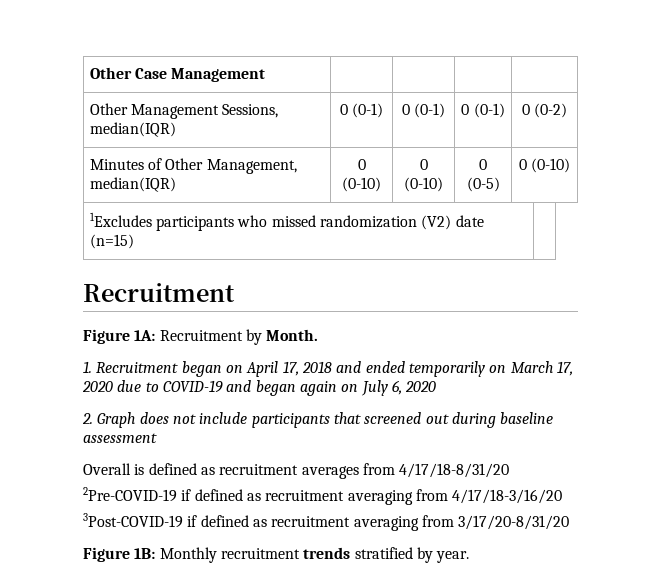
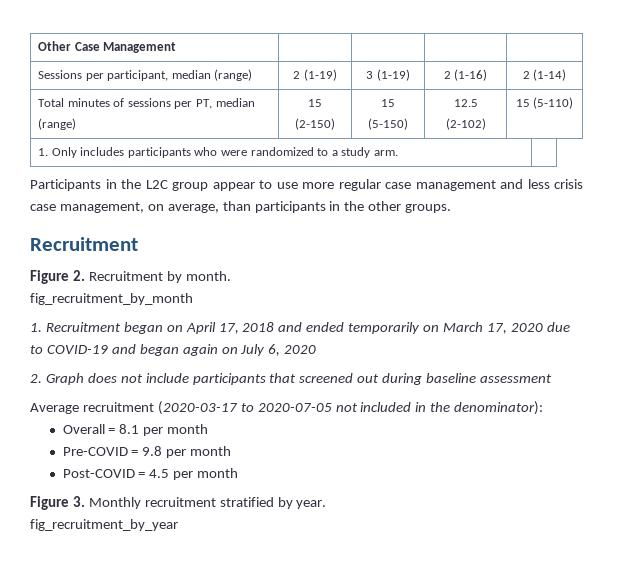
- Other Management Sessions, median(IQR) | 0 (0-1) | 0 (0-1) | 0 (0-1) | 0 (0-2)
- Minutes of Other Management, median(IQR) | 0 (0-10) | 0 (0-10) | 0 (0-5) | 0 (0-10)
- 1Excludes participants who missed randomization (V2) date (n=15) |
+ Sessions per participant, median (range) | 2 (1-19) | 3 (1-19) | 2 (1-16) | 2 (1-14)
+ Total minutes of sessions per PT, median (range) | 15 (2-150) | 15 (5-150) | 12.5 (2-102) | 15 (5-110)
+ 1. Only includes participants who were randomized to a study arm. |
+ Participants in the L2C group appear to use more regular case management and less crisis case management, on average, than participants in the other groups.
- Figure 1A: Recruitment by Month.
+ Figure 2. Recruitment by month.
+ fig_recruitment_by_month
- Overall is defined as recruitment averages from 4/17/18-8/31/20
- 2Pre-COVID-19 if defined as recruitment averaging from 4/17/18-3/16/20
- 3Post-COVID-19 if defined as recruitment averaging from 3/17/20-8/31/20
- Figure 1B: Monthly recruitment trends stratified by year.
+ Average recruitment (2020-03-17 to 2020-07-05 not included in the denominator):
+ Overall = 8.1 per month
+ Pre-COVID = 9.8 per month
+ Post-COVID = 4.5 per month
+ Figure 3. Monthly recruitment stratified by year.
+ fig_recruitment_by_year

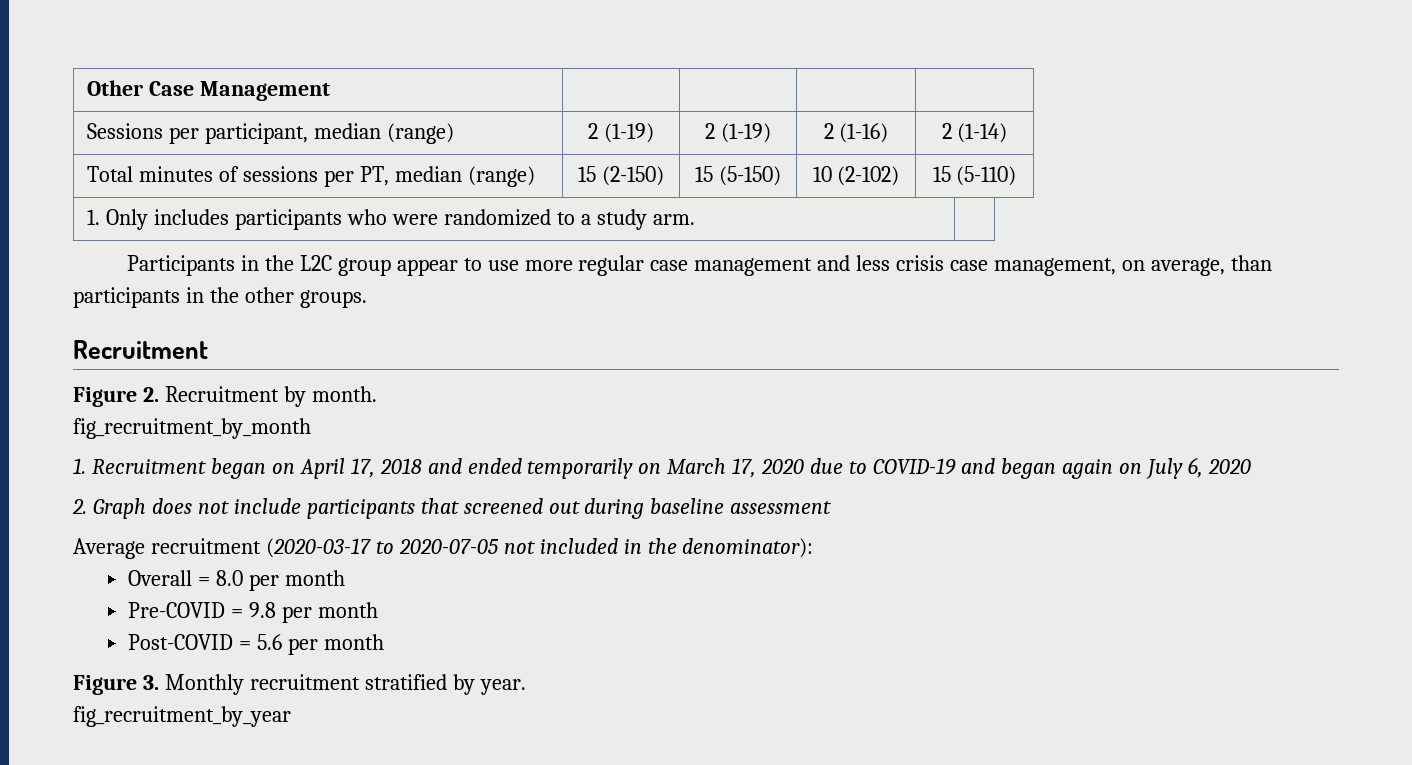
- Sessions per participant, median (range) | 2 (1-19) | 3 (1-19) | 2 (1-16) | 2 (1-14)
+ Sessions per participant, median (range) | 2 (1-19) | 2 (1-19) | 2 (1-16) | 2 (1-14)
- Total minutes of sessions per PT, median (range) | 15 (2-150) | 15 (5-150) | 12.5 (2-102) | 15 (5-110)
+ Total minutes of sessions per PT, median (range) | 15 (2-150) | 15 (5-150) | 10 (2-102) | 15 (5-110)
- Overall = 8.1 per month
+ Overall = 8.0 per month
- Post-COVID = 4.5 per month
+ Post-COVID = 5.6 per month

